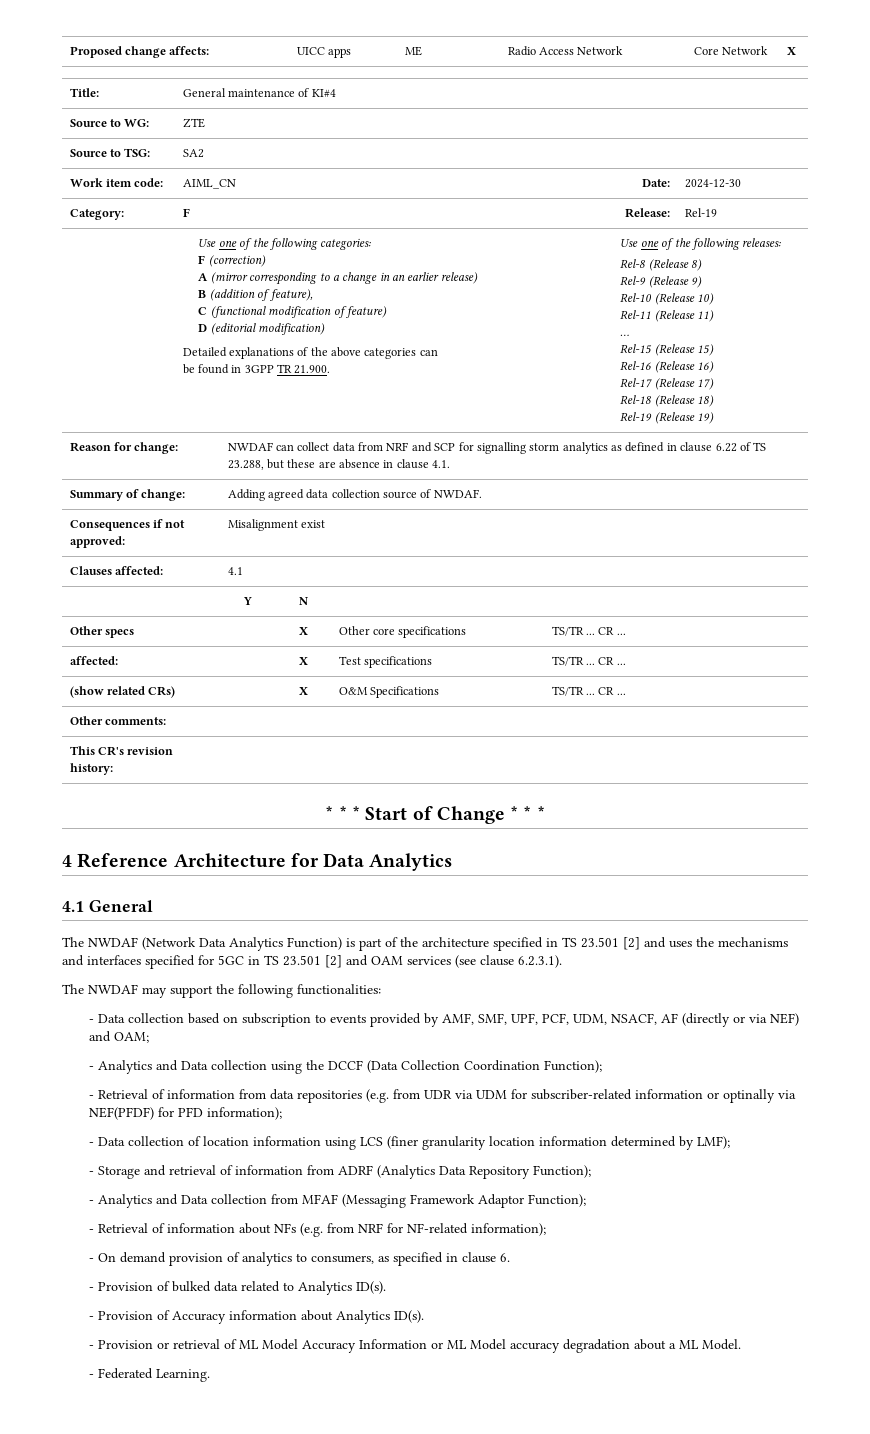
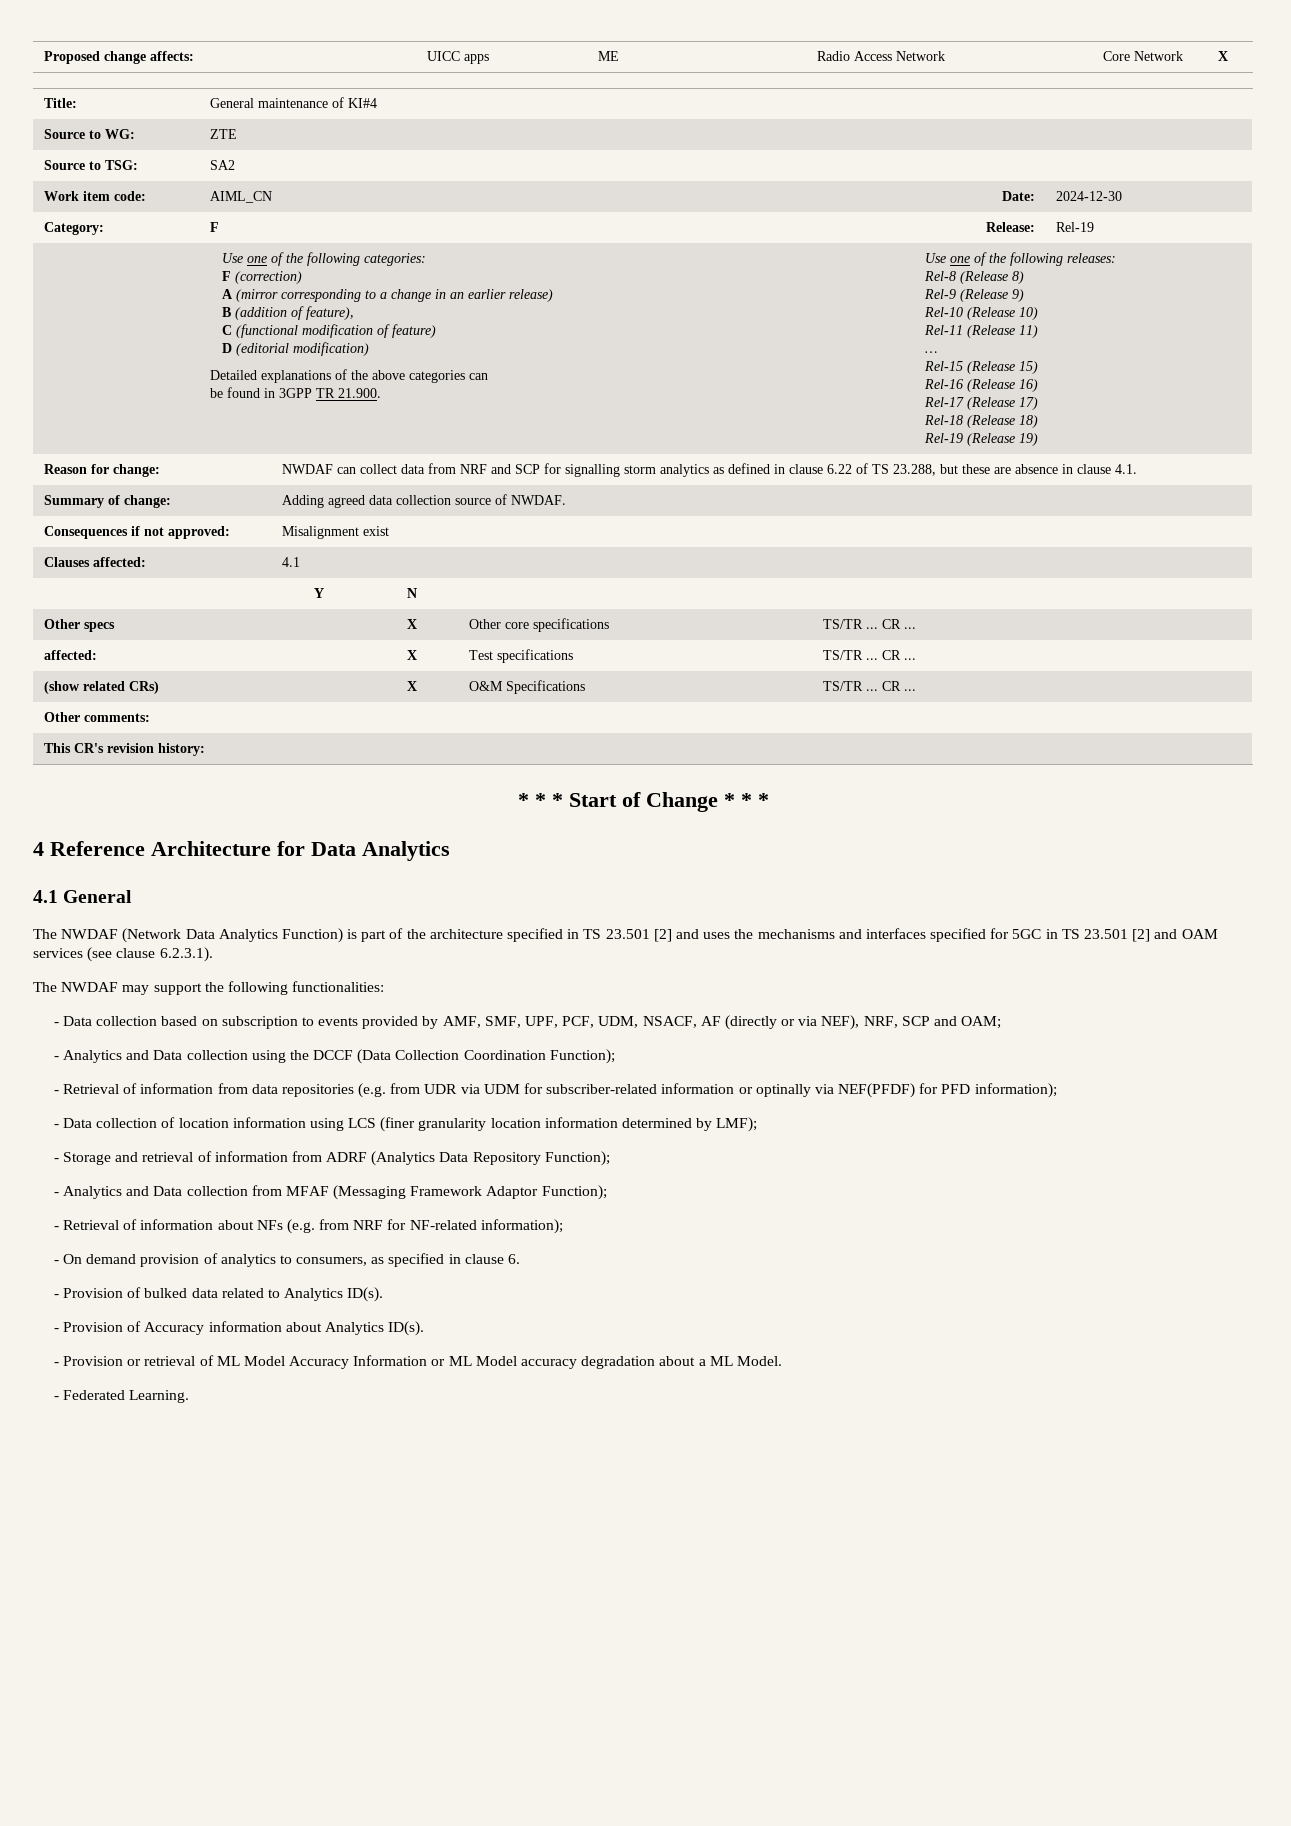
- - Data collection based on subscription to events provided by AMF, SMF, UPF, PCF, UDM, NSACF, AF (directly or via NEF) and OAM;
+ - Data collection based on subscription to events provided by AMF, SMF, UPF, PCF, UDM, NSACF, AF (directly or via NEF), NRF, SCP and OAM;

